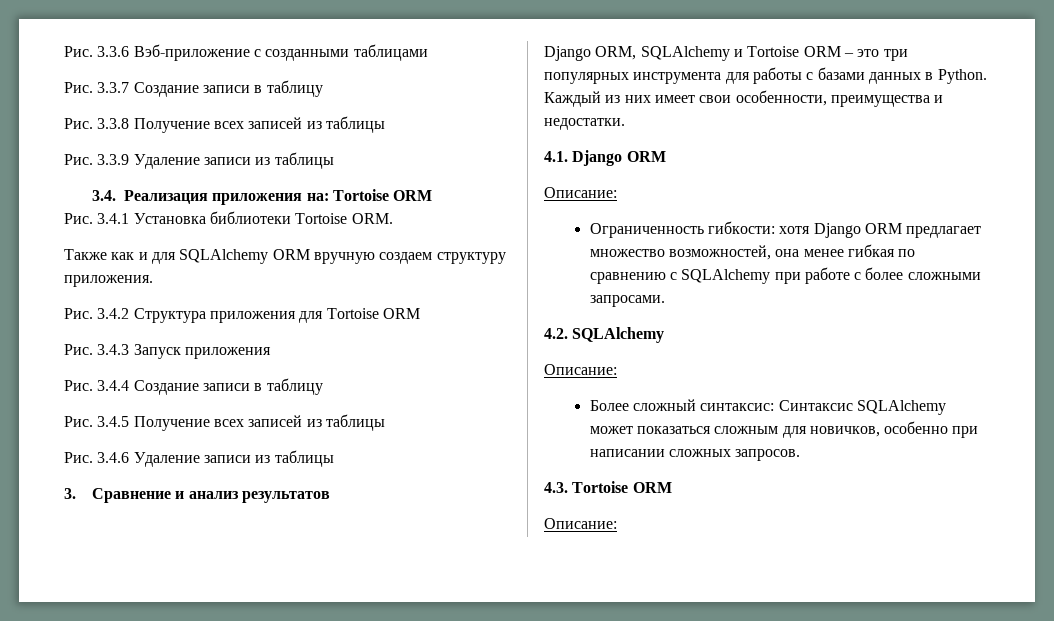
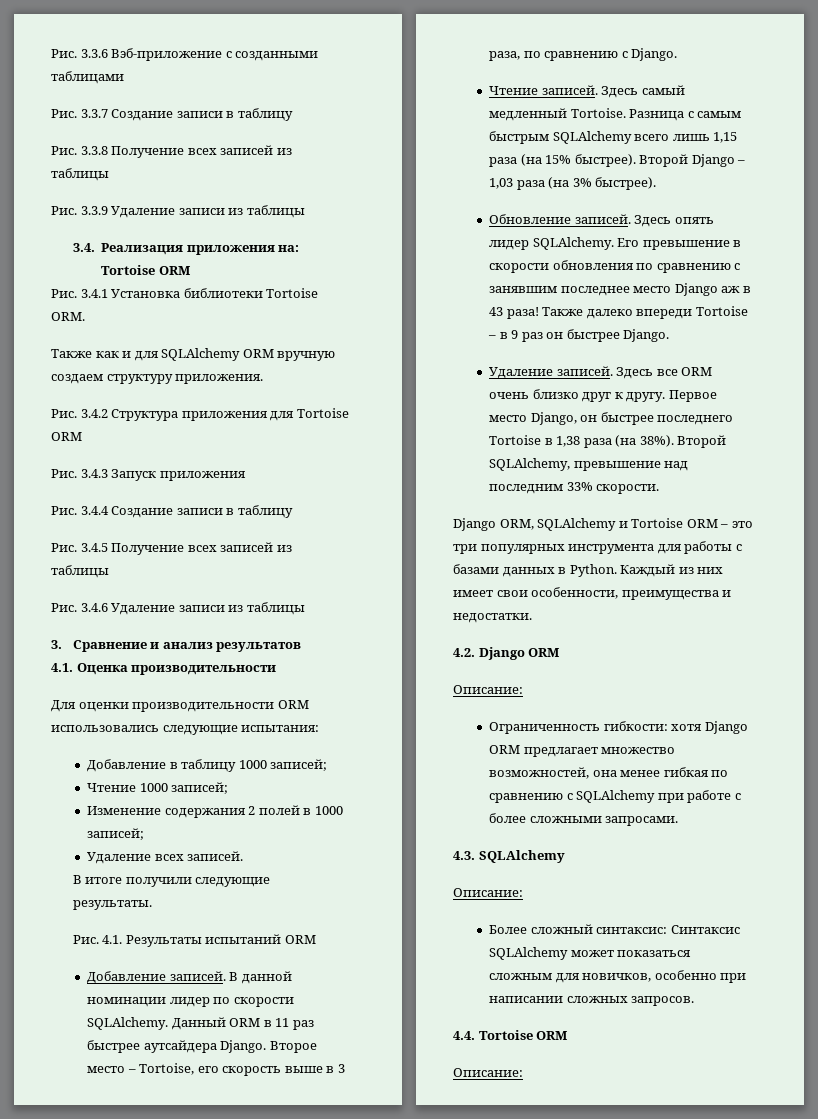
+ 4.1. Оценка производительности
+ Для оценки производительности ORM использовались следующие испытания:
+ Добавление в таблицу 1000 записей;
+ Чтение 1000 записей;
+ Изменение содержания 2 полей в 1000 записей;
+ Удаление всех записей.
+ В итоге получили следующие результаты.
+ Рис. 4.1. Результаты испытаний ORM
+ Добавление записей. В данной номинации лидер по скорости SQLAlchemy. Данный ORM в 11 раз быстрее аутсайдера Django. Второе место – Tortoise, его скорость выше в 3 раза, по сравнению с Django.
+ Чтение записей. Здесь самый медленный Tortoise. Разница с самым быстрым SQLAlchemy всего лишь 1,15 раза (на 15% быстрее). Второй Django – 1,03 раза (на 3% быстрее).
+ Обновление записей. Здесь опять лидер SQLAlchemy. Его превышение в скорости обновления по сравнению с занявшим последнее место Django аж в 43 раза! Также далеко впереди Tortoise – в 9 раз он быстрее Django.
+ Удаление записей. Здесь все ORM очень близко друг к другу. Первое место Django, он быстрее последнего Tortoise в 1,38 раза (на 38%). Второй SQLAlchemy, превышение над последним 33% скорости.
- 4.1. Django ORM
+ 4.2. Django ORM
- 4.2. SQLAlchemy
+ 4.3. SQLAlchemy
- 4.3. Tortoise ORM
+ 4.4. Tortoise ORM

